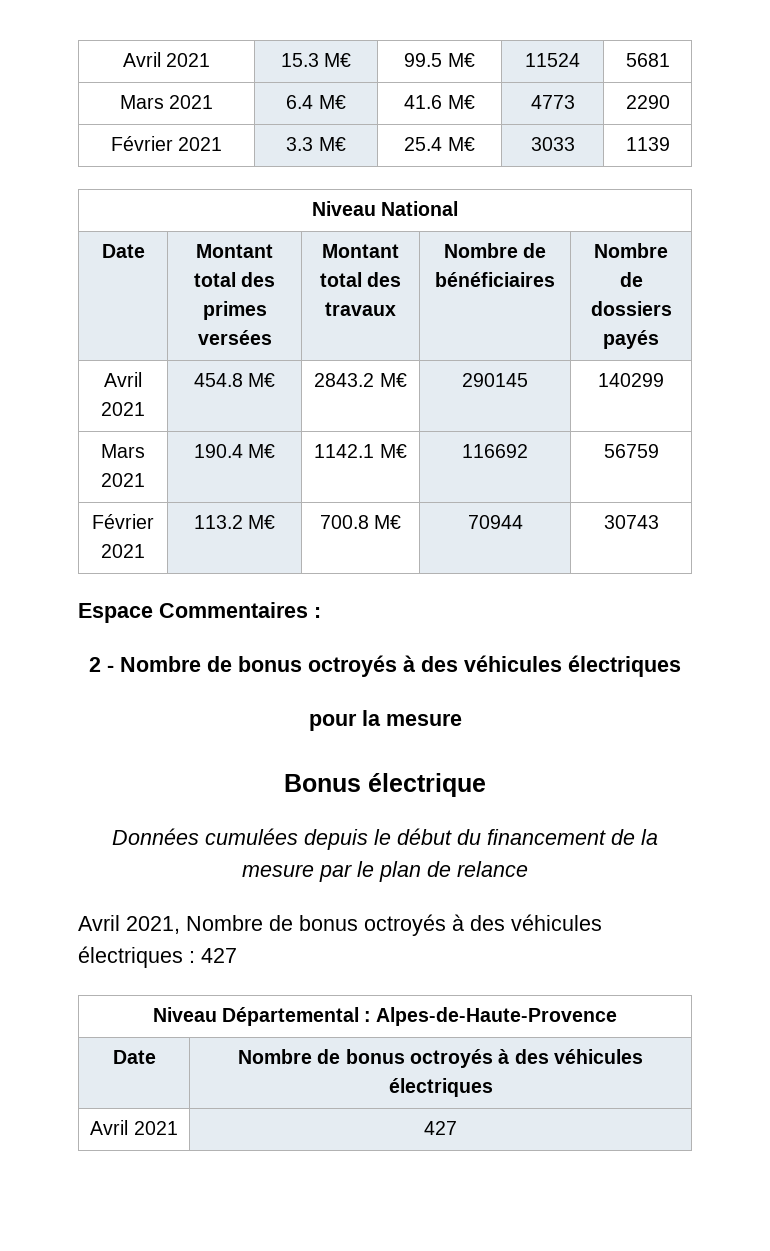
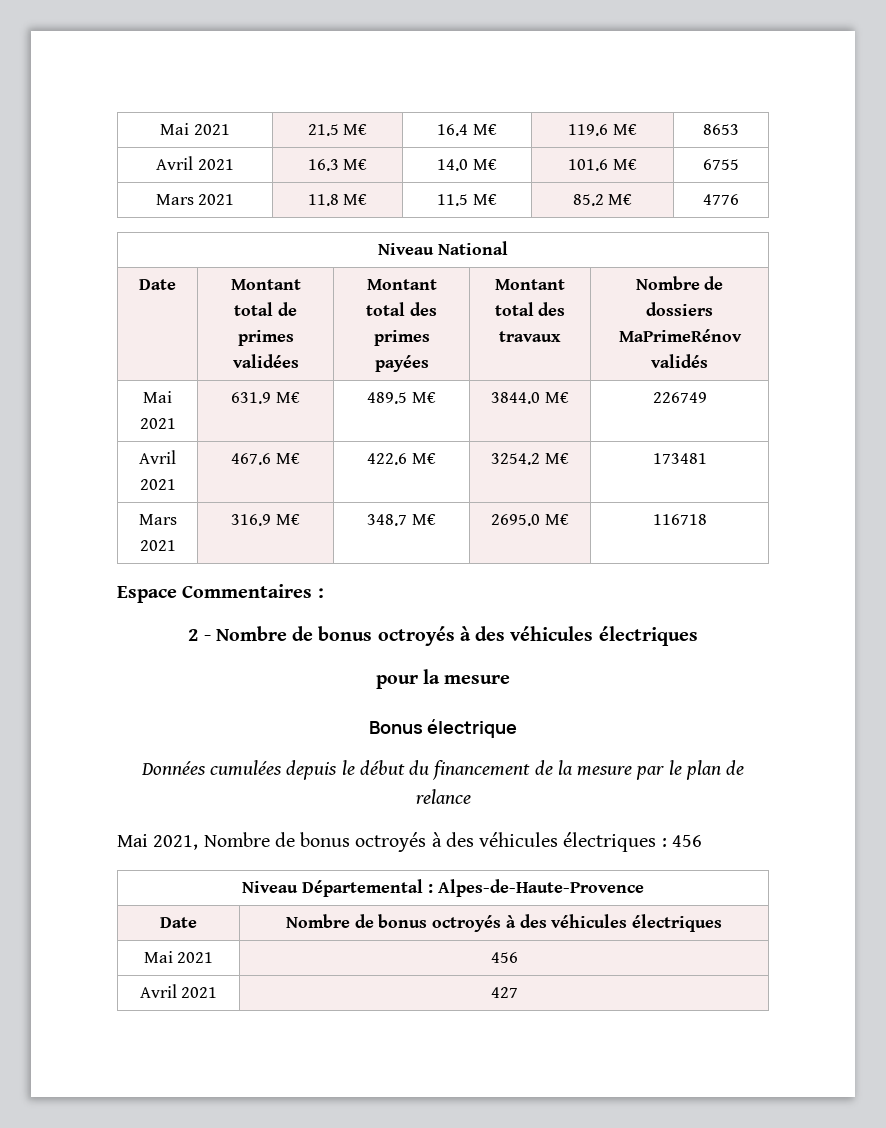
- Avril 2021 | 15.3 M€ | 99.5 M€ | 11524 | 5681
- Mars 2021 | 6.4 M€ | 41.6 M€ | 4773 | 2290
- Février 2021 | 3.3 M€ | 25.4 M€ | 3033 | 1139
+ Mai 2021 | 21.5 M€ | 16.4 M€ | 119.6 M€ | 8653
+ Avril 2021 | 16.3 M€ | 14.0 M€ | 101.6 M€ | 6755
+ Mars 2021 | 11.8 M€ | 11.5 M€ | 85.2 M€ | 4776
  Niveau National
- Date | Montant total des primes versées | Montant total des travaux | Nombre de bénéficiaires | Nombre de dossiers payés
- Avril 2021 | 454.8 M€ | 2843.2 M€ | 290145 | 140299
- Mars 2021 | 190.4 M€ | 1142.1 M€ | 116692 | 56759
- Février 2021 | 113.2 M€ | 700.8 M€ | 70944 | 30743
+ Date | Montant total de primes validées | Montant total des primes payées | Montant total des travaux | Nombre de dossiers MaPrimeRénov validés
+ Mai 2021 | 631.9 M€ | 489.5 M€ | 3844.0 M€ | 226749
+ Avril 2021 | 467.6 M€ | 422.6 M€ | 3254.2 M€ | 173481
+ Mars 2021 | 316.9 M€ | 348.7 M€ | 2695.0 M€ | 116718
- Avril 2021, Nombre de bonus octroyés à des véhicules électriques : 427
+ Mai 2021, Nombre de bonus octroyés à des véhicules électriques : 456
+ Mai 2021 | 456

